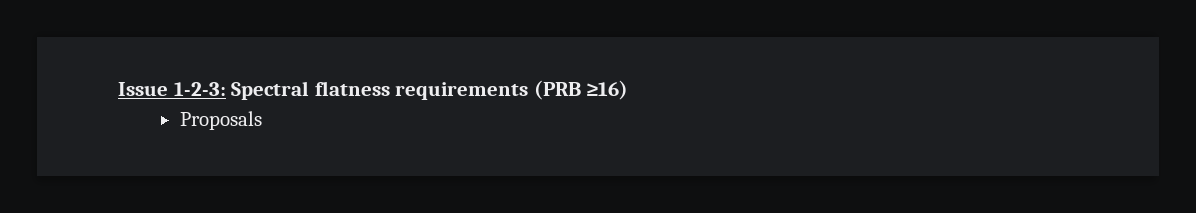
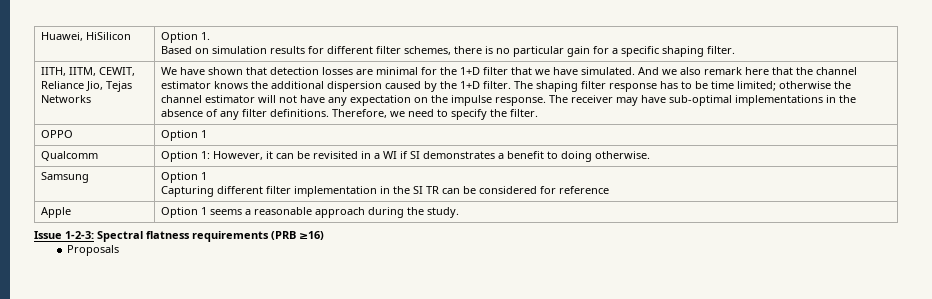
+ Huawei, HiSilicon | Option 1.
+ Based on simulation results for different filter schemes, there is no particular gain for a specific shaping filter.
+ IITH, IITM, CEWIT, Reliance Jio, Tejas Networks | We have shown that detection losses are minimal for the 1+D filter that we have simulated. And we also remark here that the channel estimator knows the additional dispersion caused by the 1+D filter. The shaping filter response has to be time limited; otherwise the channel estimator will not have any expectation on the impulse response. The receiver may have sub-optimal implementations in the absence of any filter definitions. Therefore, we need to specify the filter.
+ OPPO | Option 1
+ Qualcomm | Option 1: However, it can be revisited in a WI if SI demonstrates a benefit to doing otherwise.
+ Samsung | Option 1
+ Capturing different filter implementation in the SI TR can be considered for reference
+ Apple | Option 1 seems a reasonable approach during the study.

